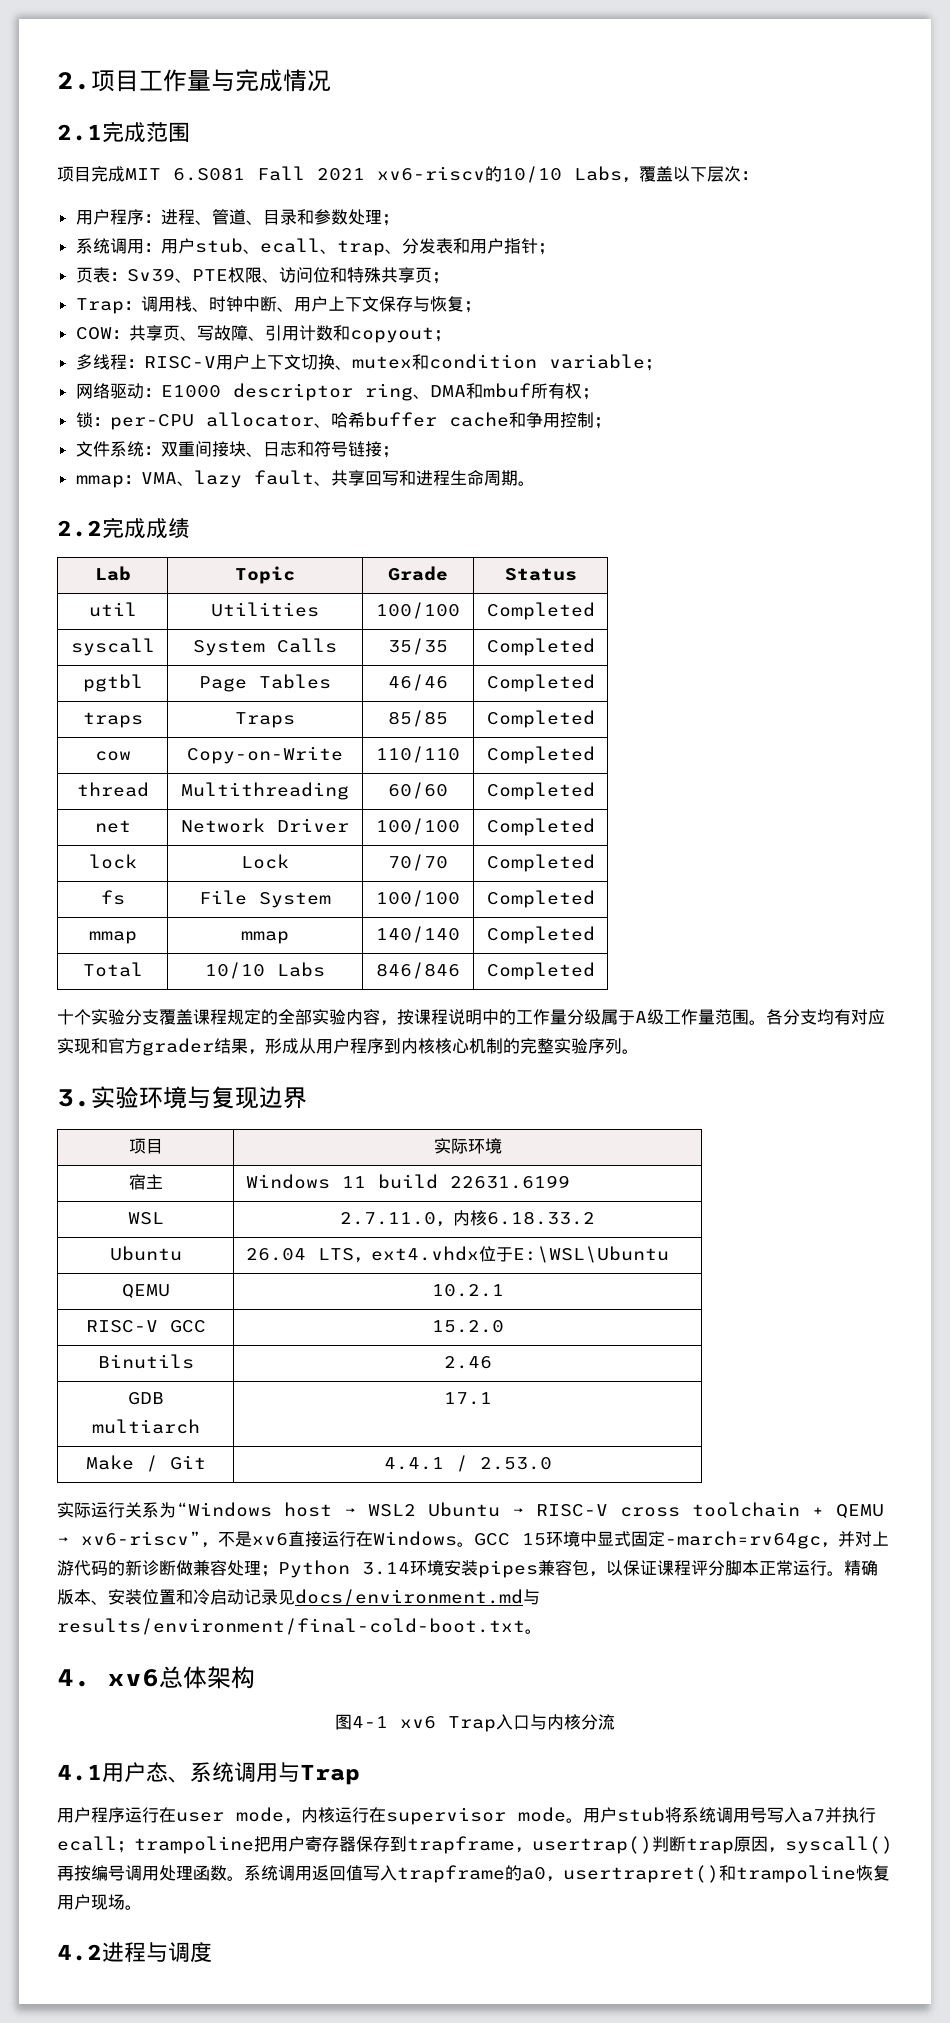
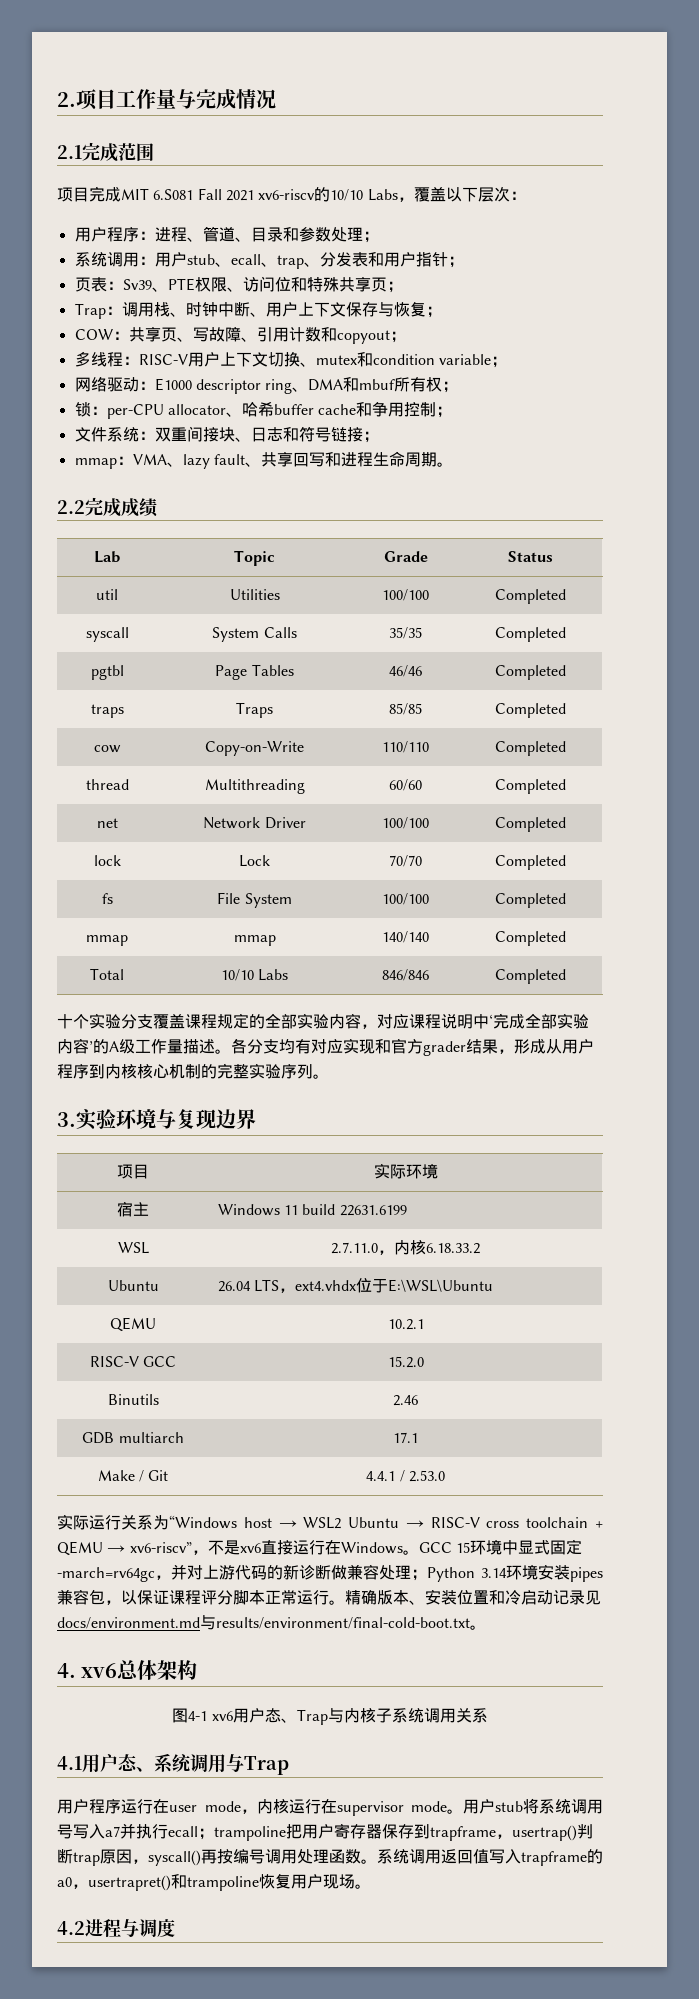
- 十个实验分支覆盖课程规定的全部实验内容，按课程说明中的工作量分级属于A级工作量范围。
+ 十个实验分支覆盖课程规定的全部实验内容，对应课程说明中‘完成全部实验内容’的A级工作量描述。
- 图4-1 xv6 Trap入口与内核分流
+ 图4-1 xv6用户态、Trap与内核子系统调用关系

